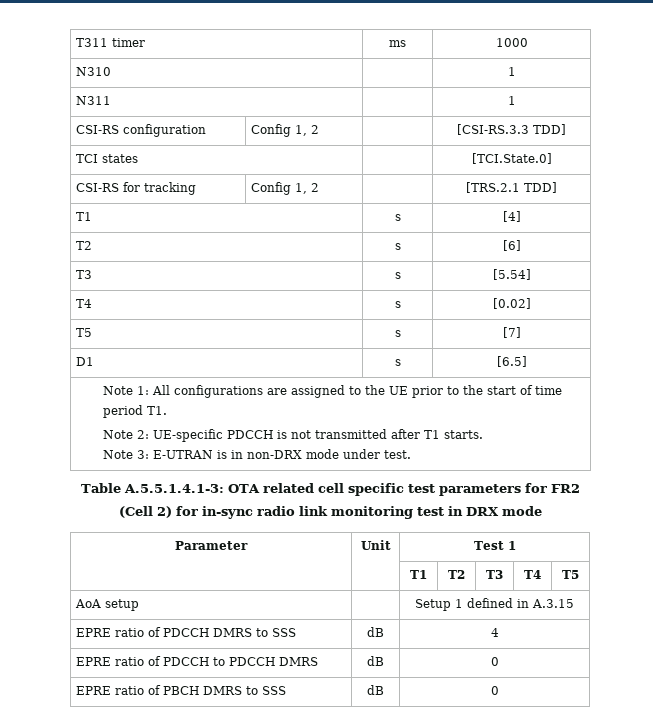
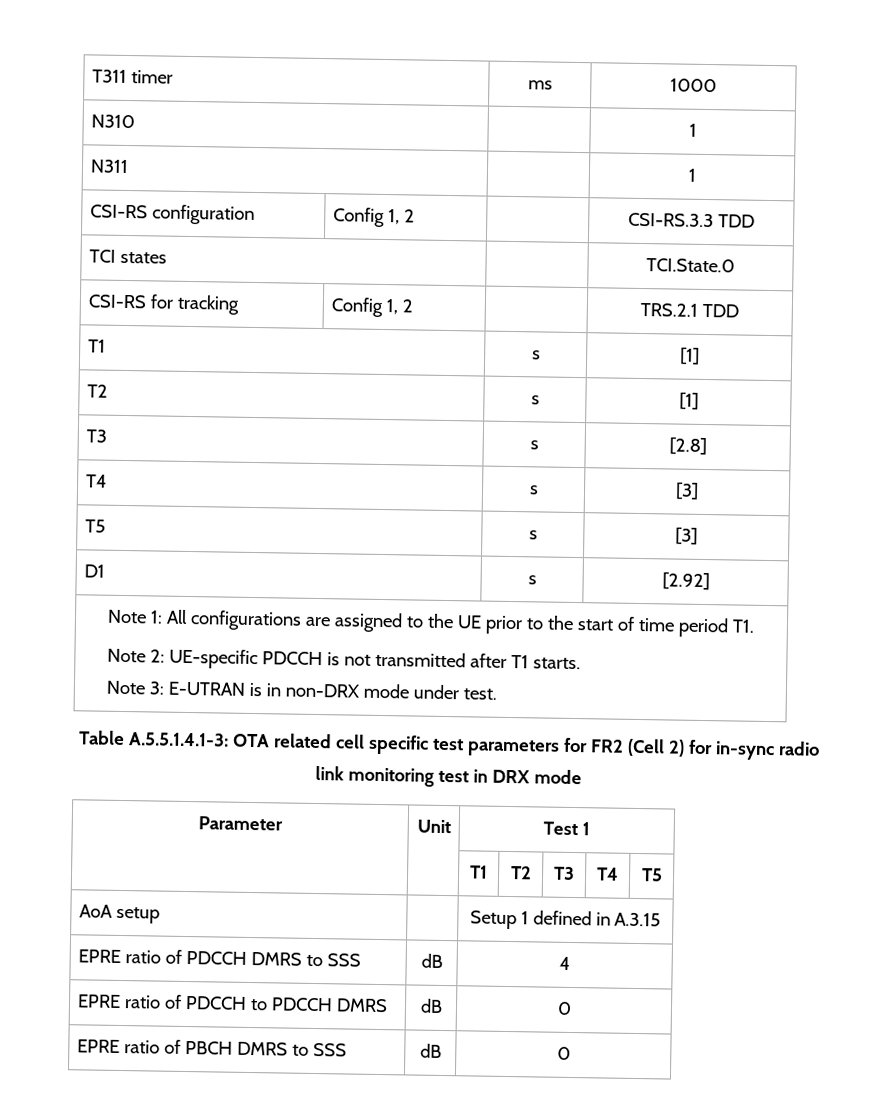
- CSI-RS configuration | Config 1, 2 | | [CSI-RS.3.3 TDD]
+ CSI-RS configuration | Config 1, 2 | | CSI-RS.3.3 TDD
- TCI states | | [TCI.State.0]
+ TCI states | | TCI.State.0
- CSI-RS for tracking | Config 1, 2 | | [TRS.2.1 TDD]
+ CSI-RS for tracking | Config 1, 2 | | TRS.2.1 TDD
- T1 | s | [4]
+ T1 | s | [1]
- T2 | s | [6]
+ T2 | s | [1]
- T3 | s | [5.54]
+ T3 | s | [2.8]
- T4 | s | [0.02]
+ T4 | s | [3]
- T5 | s | [7]
+ T5 | s | [3]
- D1 | s | [6.5]
+ D1 | s | [2.92]

